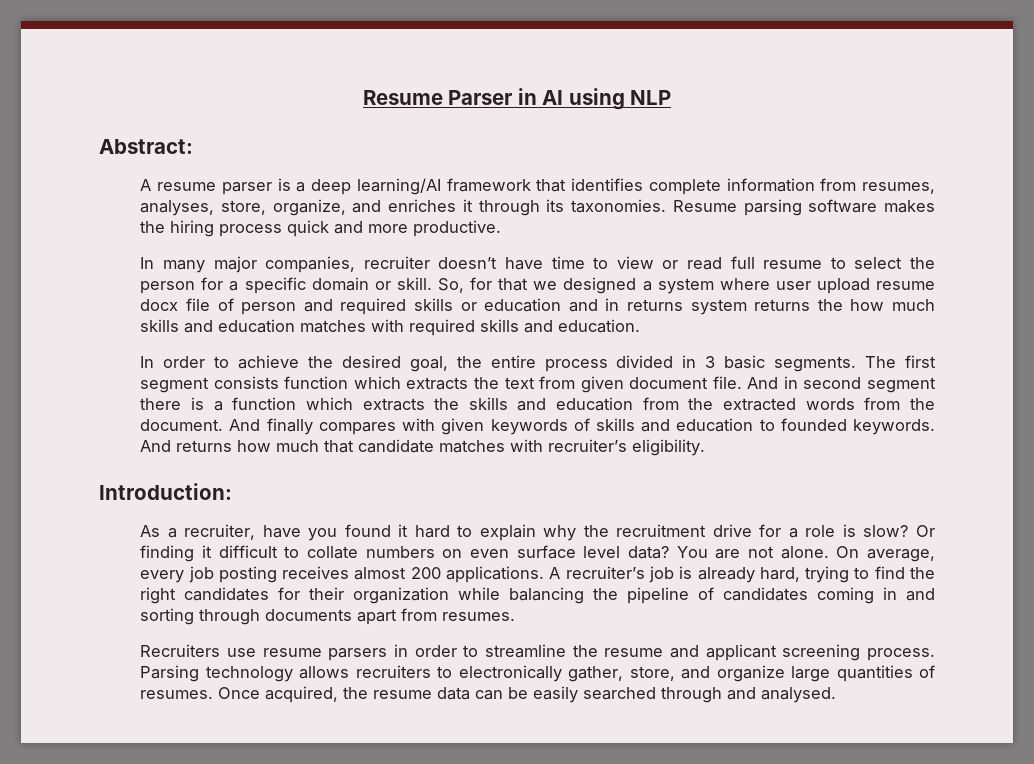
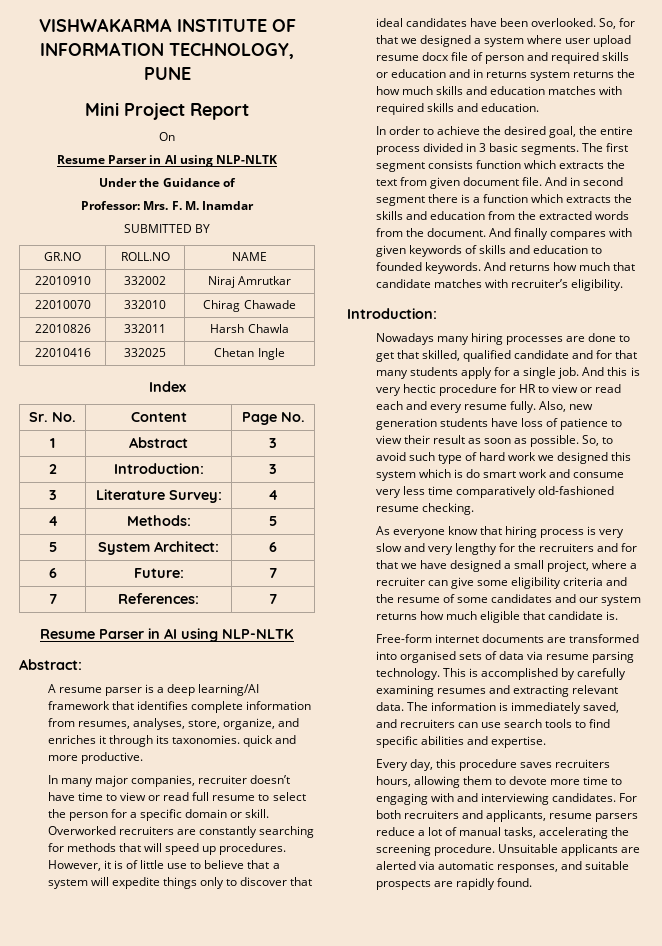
- Resume Parser in AI using NLP
+ VISHWAKARMA INSTITUTE OF INFORMATION TECHNOLOGY, PUNE
+ Mini Project Report
+ On
+ Resume Parser in AI using NLP-NLTK
+ Under the Guidance of
+ Professor: Mrs. F. M. Inamdar
+ SUBMITTED BY
+ GR.NO | ROLL.NO | NAME
+ 22010910 | 332002 | Niraj Amrutkar
+ 22010070 | 332010 | Chirag Chawade
+ 22010826 | 332011 | Harsh Chawla
+ 22010416 | 332025 | Chetan Ingle
+ Index
+ Sr. No. | Content | Page No.
+ 1 | Abstract | 3
+ 2 | Introduction: | 3
+ 3 | Literature Survey: | 4
+ 4 | Methods: | 5
+ 5 | System Architect: | 6
+ 6 | Future: | 7
+ 7 | References: | 7
+ Resume Parser in AI using NLP-NLTK
- A resume parser is a deep learning/AI framework that identifies complete information from resumes, analyses, store, organize, and enriches it through its taxonomies. Resume parsing software makes the hiring process quick and more productive.
+ A resume parser is a deep learning/AI framework that identifies complete information from resumes, analyses, store, organize, and enriches it through its taxonomies. quick and more productive.
+ Overworked recruiters are constantly searching for methods that will speed up procedures. However, it is of little use to believe that a system will expedite things only to discover that ideal candidates have been overlooked.
- As a recruiter, have you found it hard to explain why the recruitment drive for a role is slow? Or finding it difficult to collate numbers on even surface level data? You are not alone. On average, every job posting receives almost 200 applications. A recruiter’s job is already hard, trying to find the right candidates for their organization while balancing the pipeline of candidates coming in and sorting through documents apart from resumes.
- Recruiters use resume parsers in order to streamline the resume and applicant screening process. Parsing technology allows recruiters to electronically gather, store, and organize large quantities of resumes. Once acquired, the resume data can be easily searched through and analysed.
+ Nowadays many hiring processes are done to get that skilled, qualified candidate and for that many students apply for a single job. And this is very hectic procedure for HR to view or read each and every resume fully. Also, new generation students have loss of patience to view their result as soon as possible. So, to avoid such type of hard work we designed this system which is do smart work and consume very less time comparatively old-fashioned resume checking.
+ As everyone know that hiring process is very slow and very lengthy for the recruiters and for that we have designed a small project, where a recruiter can give some eligibility criteria and the resume of some candidates and our system returns how much eligible that candidate is.
+ Free-form internet documents are transformed into organised sets of data via resume parsing technology. This is accomplished by carefully examining resumes and extracting relevant data. The information is immediately saved, and recruiters can use search tools to find specific abilities and expertise.
+ Every day, this procedure saves recruiters hours, allowing them to devote more time to engaging with and interviewing candidates. For both recruiters and applicants, resume parsers reduce a lot of manual tasks, accelerating the screening procedure. Unsuitable applicants are alerted via automatic responses, and suitable prospects are rapidly found.

